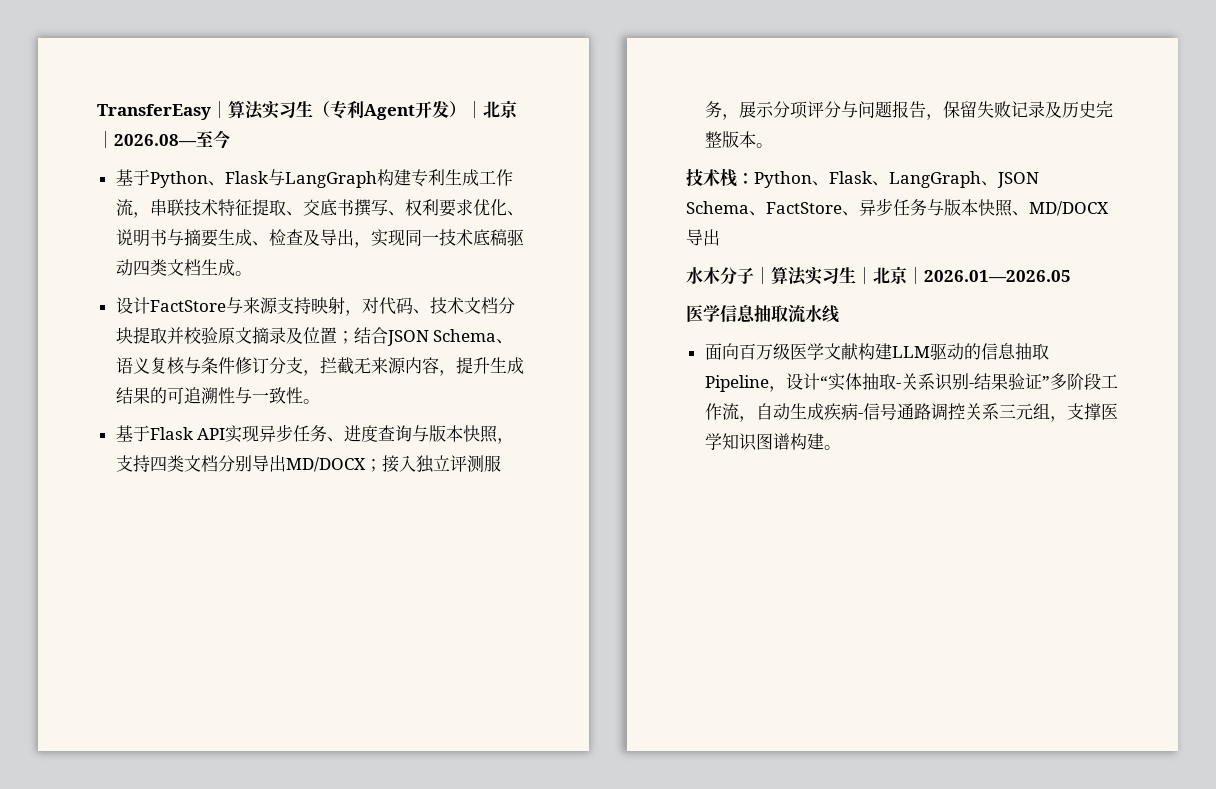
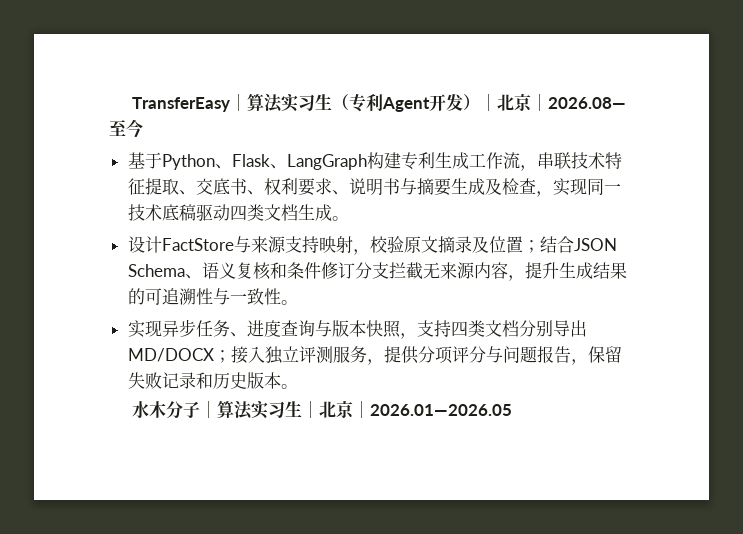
- 基于Python、Flask与LangGraph构建专利生成工作流，串联技术特征提取、交底书撰写、权利要求优化、说明书与摘要生成、检查及导出，实现同一技术底稿驱动四类文档生成。
+ 基于Python、Flask、LangGraph构建专利生成工作流，串联技术特征提取、交底书、权利要求、说明书与摘要生成及检查，实现同一技术底稿驱动四类文档生成。
- 设计FactStore与来源支持映射，对代码、技术文档分块提取并校验原文摘录及位置；结合JSON Schema、语义复核与条件修订分支，拦截无来源内容，提升生成结果的可追溯性与一致性。
+ 设计FactStore与来源支持映射，校验原文摘录及位置；结合JSON Schema、语义复核和条件修订分支拦截无来源内容，提升生成结果的可追溯性与一致性。
- 基于Flask API实现异步任务、进度查询与版本快照，支持四类文档分别导出MD/DOCX；接入独立评测服务，展示分项评分与问题报告，保留失败记录及历史完整版本。
+ 实现异步任务、进度查询与版本快照，支持四类文档分别导出MD/DOCX；接入独立评测服务，提供分项评分与问题报告，保留失败记录和历史版本。
- 技术栈：Python、Flask、LangGraph、JSON Schema、FactStore、异步任务与版本快照、MD/DOCX导出
- 医学信息抽取流水线
- 面向百万级医学文献构建LLM驱动的信息抽取Pipeline，设计“实体抽取-关系识别-结果验证”多阶段工作流，自动生成疾病-信号通路调控关系三元组，支撑医学知识图谱构建。

